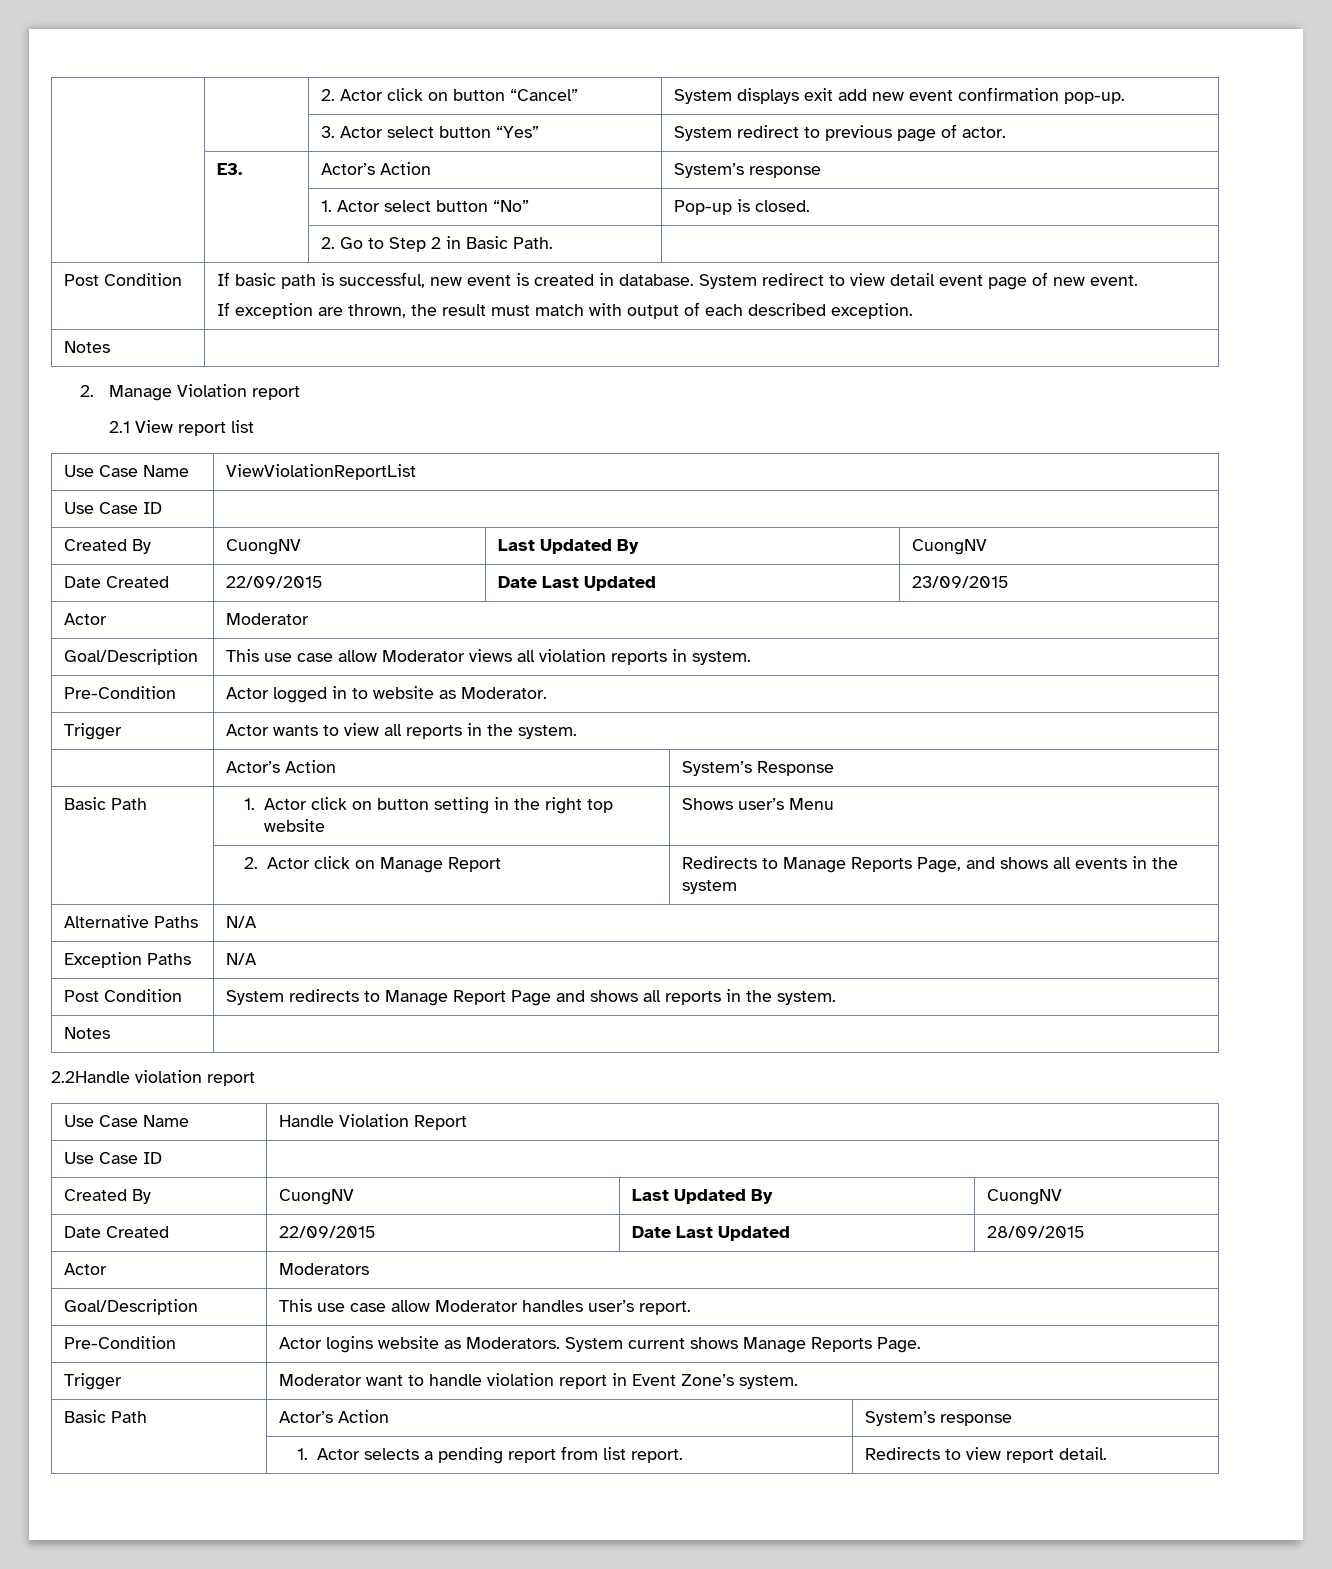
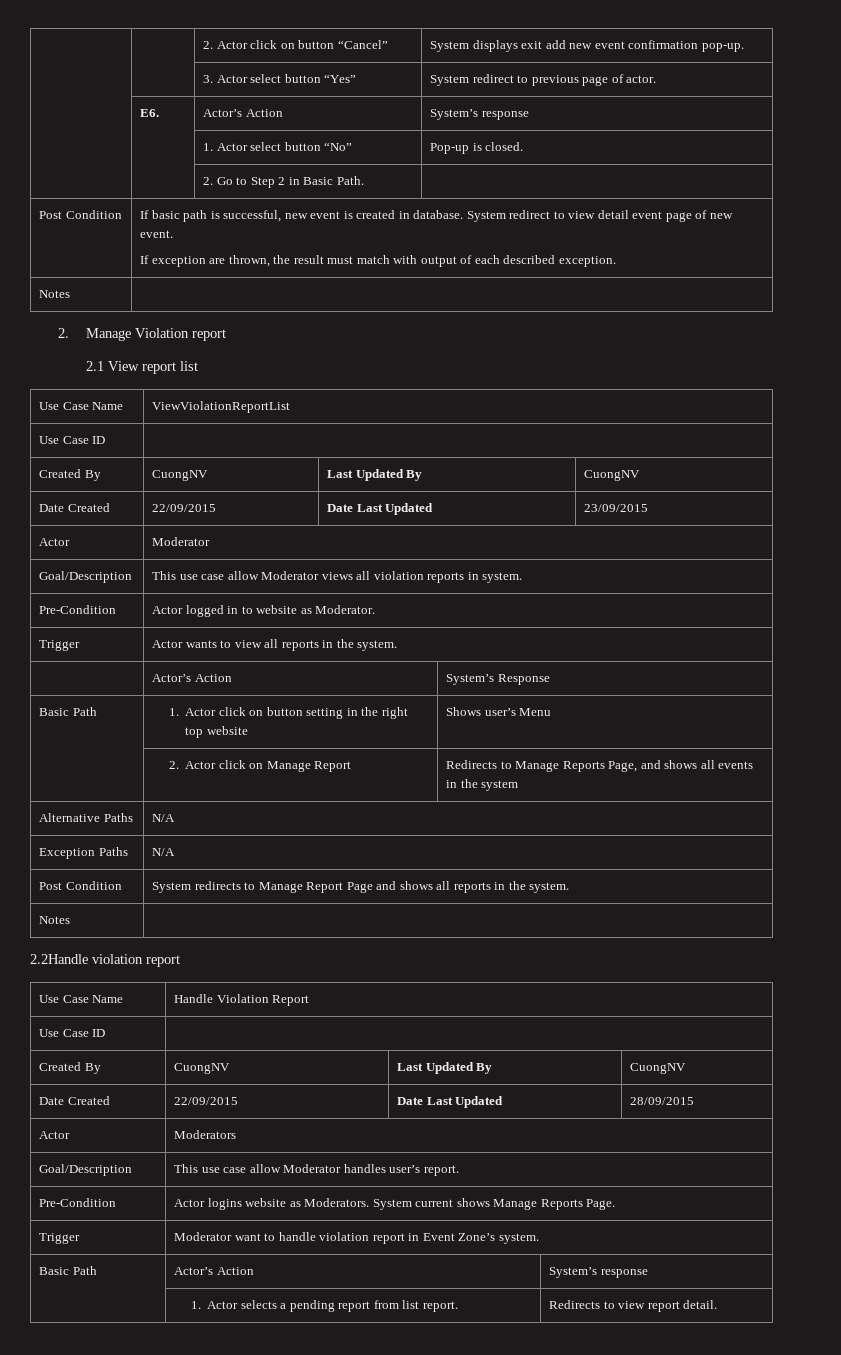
- | E3. | Actor’s Action | System’s response
+ | E6. | Actor’s Action | System’s response

